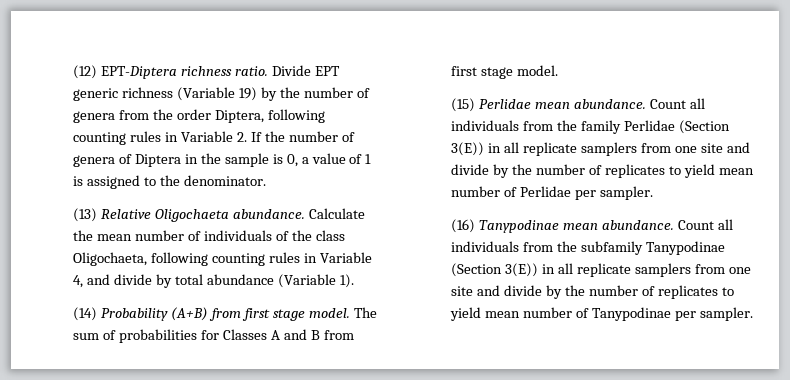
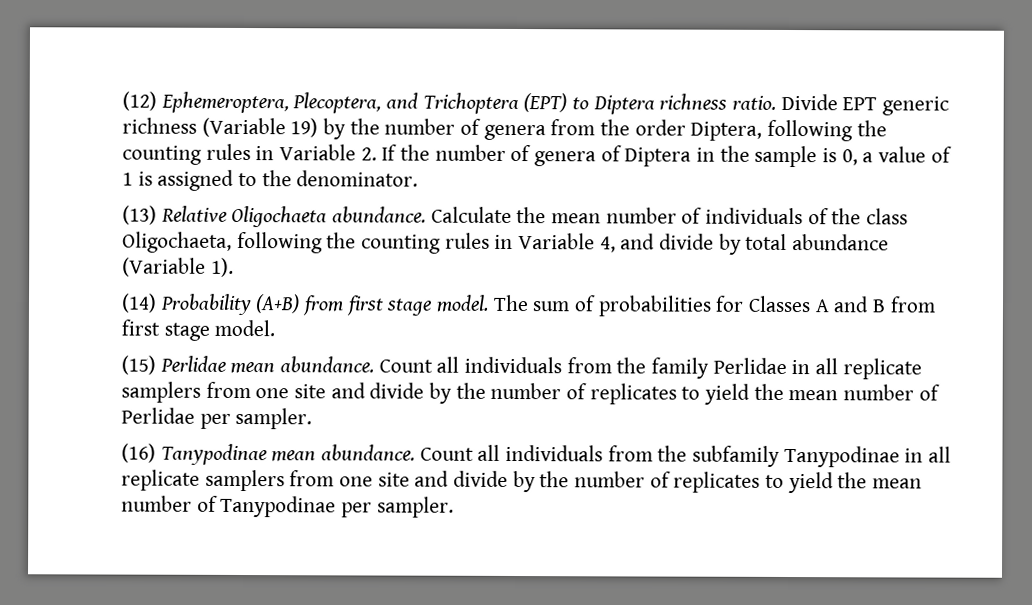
- (12) EPT-Diptera richness ratio.
+ (12) Ephemeroptera, Plecoptera, and Trichoptera (EPT) to Diptera richness ratio.
- Divide EPT generic richness (Variable 19) by the number of genera from the order Diptera, following counting rules in Variable 2. If the number of genera of Diptera in the sample is 0, a value of 1 is assigned to the denominator.
+ Divide EPT generic richness (Variable 19) by the number of genera from the order Diptera, following the counting rules in Variable 2. If the number of genera of Diptera in the sample is 0, a value of 1 is assigned to the denominator.
- Calculate the mean number of individuals of the class Oligochaeta, following counting rules in Variable 4, and divide by total abundance (Variable 1).
+ Calculate the mean number of individuals of the class Oligochaeta, following the counting rules in Variable 4, and divide by total abundance (Variable 1).
- Count all individuals from the family Perlidae (Section 3(E)) in all replicate samplers from one site and divide by the number of replicates to yield mean number of Perlidae per sampler.
+ Count all individuals from the family Perlidae in all replicate samplers from one site and divide by the number of replicates to yield the mean number of Perlidae per sampler.
- Count all individuals from the subfamily Tanypodinae (Section 3(E)) in all replicate samplers from one site and divide by the number of replicates to yield mean number of Tanypodinae per sampler.
+ Count all individuals from the subfamily Tanypodinae in all replicate samplers from one site and divide by the number of replicates to yield the mean number of Tanypodinae per sampler.

